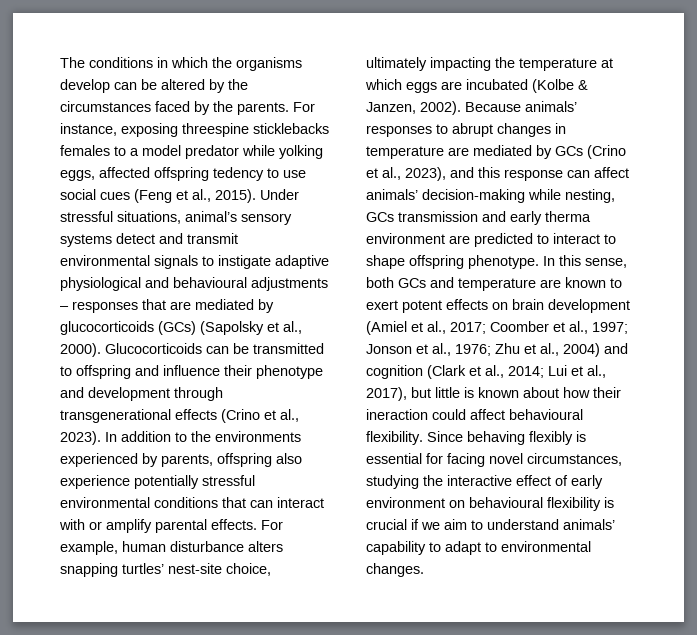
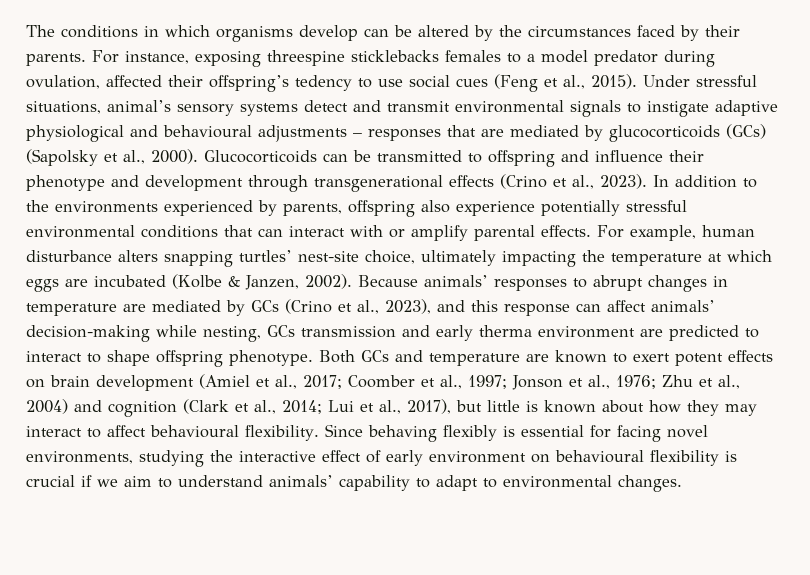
- The conditions in which the organisms develop can be altered by the circumstances faced by the parents.
+ The conditions in which organisms develop can be altered by the circumstances faced by their parents.
- For instance, exposing threespine sticklebacks females to a model predator while yolking eggs, affected offspring tedency to use social cues (Feng et al., 2015).
+ For instance, exposing threespine sticklebacks females to a model predator during ovulation, affected their offspring’s tedency to use social cues (Feng et al., 2015).
- In this sense, both GCs and temperature are known to exert potent effects on brain development (Amiel et al., 2017; Coomber et al., 1997; Jonson et al., 1976; Zhu et al., 2004) and cognition (Clark et al., 2014; Lui et al., 2017), but little is known about how their ineraction could affect behavioural flexibility.
+ Both GCs and temperature are known to exert potent effects on brain development (Amiel et al., 2017; Coomber et al., 1997; Jonson et al., 1976; Zhu et al., 2004) and cognition (Clark et al., 2014; Lui et al., 2017), but little is known about how they may interact to affect behavioural flexibility.
- Since behaving flexibly is essential for facing novel circumstances, studying the interactive effect of early environment on behavioural flexibility is crucial if we aim to understand animals’ capability to adapt to environmental changes.
+ Since behaving flexibly is essential for facing novel environments, studying the interactive effect of early environment on behavioural flexibility is crucial if we aim to understand animals’ capability to adapt to environmental changes.

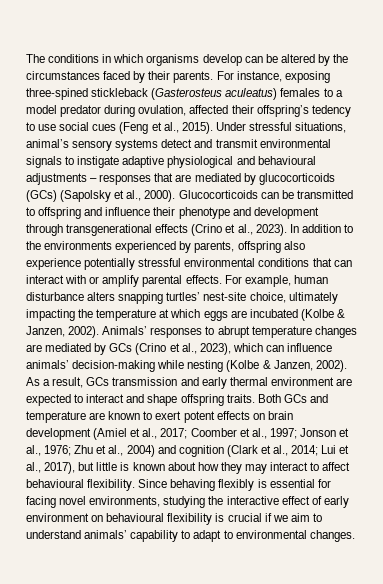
- For instance, exposing threespine sticklebacks females to a model predator during ovulation, affected their offspring’s tedency to use social cues (Feng et al., 2015).
+ For instance, exposing three-spined stickleback (Gasterosteus aculeatus) females to a model predator during ovulation, affected their offspring’s tedency to use social cues (Feng et al., 2015).
- Because animals’ responses to abrupt changes in temperature are mediated by GCs (Crino et al., 2023), and this response can affect animals’ decision-making while nesting, GCs transmission and early therma environment are predicted to interact to shape offspring phenotype.
+ Animals’ responses to abrupt temperature changes are mediated by GCs (Crino et al., 2023), which can influence animals’ decision-making while nesting (Kolbe & Janzen, 2002). As a result, GCs transmission and early thermal environment are expected to interact and shape offspring traits.

